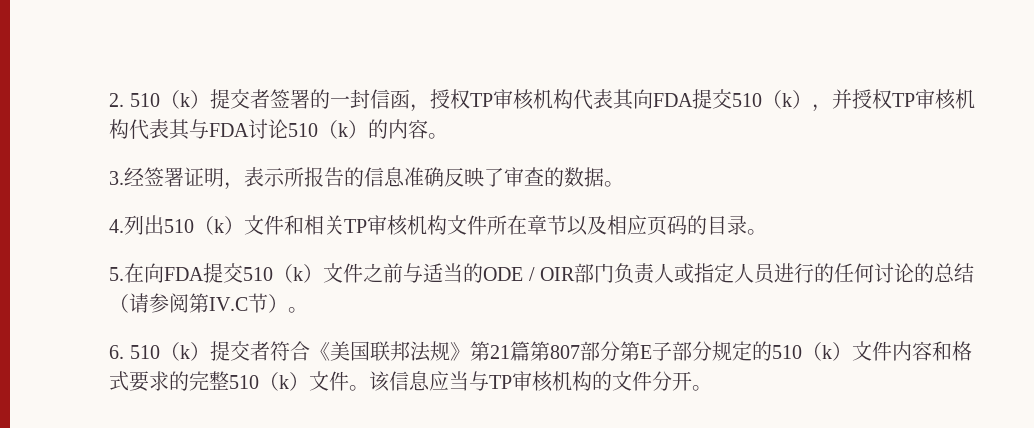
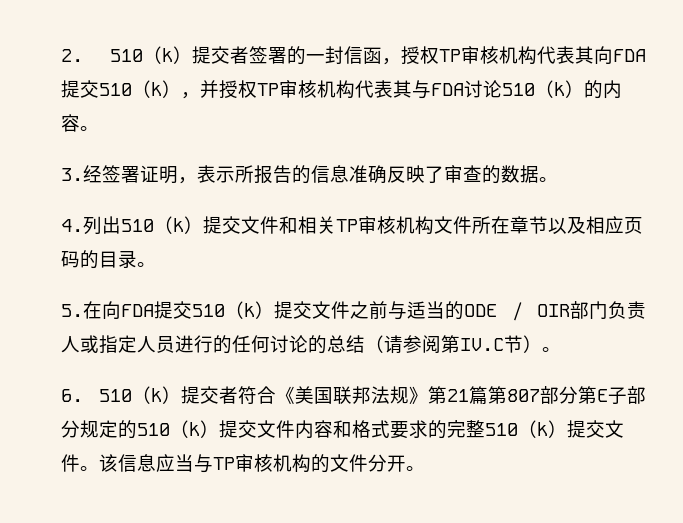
- 4.列出510（k）文件和相关TP审核机构文件所在章节以及相应页码的目录。
+ 4.列出510（k）提交文件和相关TP审核机构文件所在章节以及相应页码的目录。
- 5.在向FDA提交510（k）文件之前与适当的ODE / OIR部门负责人或指定人员进行的任何讨论的总结（请参阅第IV.C节）。
+ 5.在向FDA提交510（k）提交文件之前与适当的ODE / OIR部门负责人或指定人员进行的任何讨论的总结（请参阅第IV.C节）。
- 6. 510（k）提交者符合《美国联邦法规》第21篇第807部分第E子部分规定的510（k）文件内容和格式要求的完整510（k）文件。
+ 6. 510（k）提交者符合《美国联邦法规》第21篇第807部分第E子部分规定的510（k）提交文件内容和格式要求的完整510（k）提交文件。

